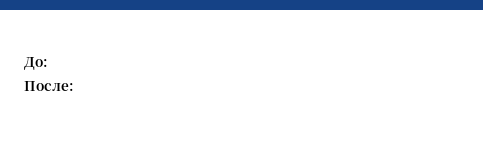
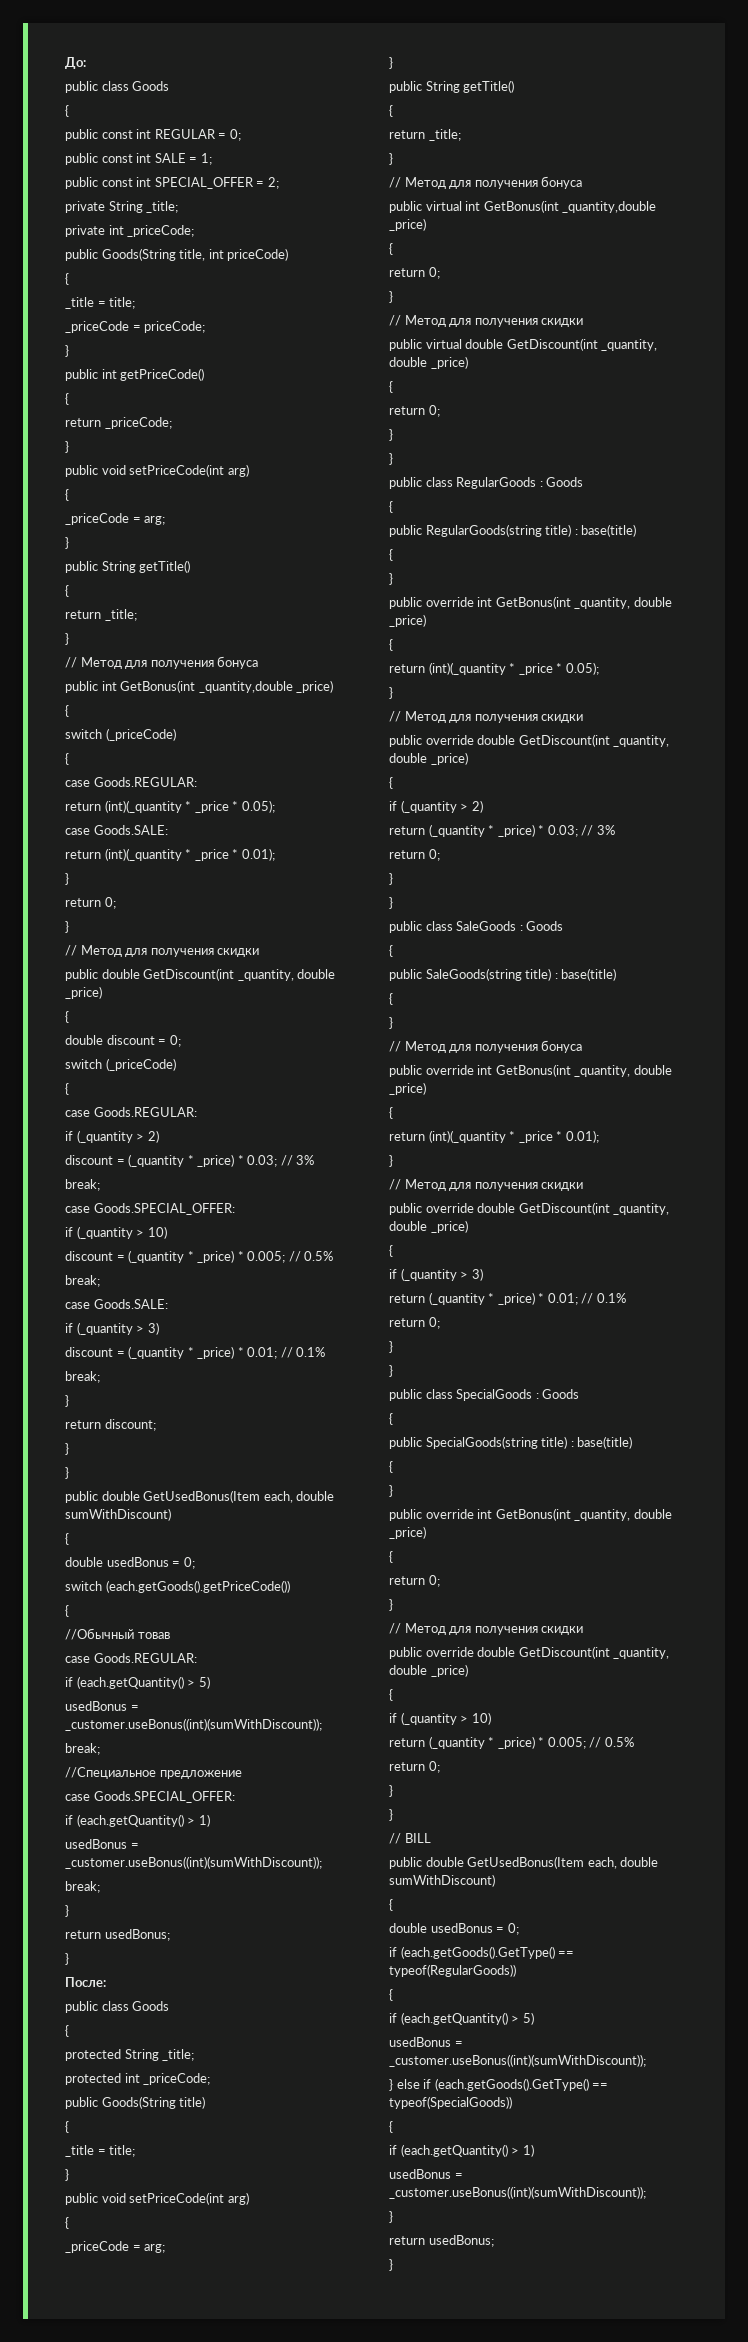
  До:
+ public class Goods
+ {
+ public const int REGULAR = 0;
+ public const int SALE = 1;
+ public const int SPECIAL_OFFER = 2;
+ private String _title;
+ private int _priceCode;
+ public Goods(String title, int priceCode)
+ {
+ _title = title;
+ _priceCode = priceCode;
+ }
+ public int getPriceCode()
+ {
+ return _priceCode;
+ }
+ public void setPriceCode(int arg)
+ {
+ _priceCode = arg;
+ }
+ public String getTitle()
+ {
+ return _title;
+ }
+ // Метод для получения бонуса
+ public int GetBonus(int _quantity,double _price)
+ {
+ switch (_priceCode)
+ {
+ case Goods.REGULAR:
+ return (int)(_quantity * _price * 0.05);
+ case Goods.SALE:
+ return (int)(_quantity * _price * 0.01);
+ }
+ return 0;
+ }
+ // Метод для получения скидки
+ public double GetDiscount(int _quantity, double _price)
+ {
+ double discount = 0;
+ switch (_priceCode)
+ {
+ case Goods.REGULAR:
+ if (_quantity > 2)
+ discount = (_quantity * _price) * 0.03; // 3%
+ break;
+ case Goods.SPECIAL_OFFER:
+ if (_quantity > 10)
+ discount = (_quantity * _price) * 0.005; // 0.5%
+ break;
+ case Goods.SALE:
+ if (_quantity > 3)
+ discount = (_quantity * _price) * 0.01; // 0.1%
+ break;
+ }
+ return discount;
+ }
+ }
+ public double GetUsedBonus(Item each, double sumWithDiscount)
+ {
+ double usedBonus = 0;
+ switch (each.getGoods().getPriceCode())
+ {
+ //Обычный товав
+ case Goods.REGULAR:
+ if (each.getQuantity() > 5)
+ usedBonus = _customer.useBonus((int)(sumWithDiscount));
+ break;
+ //Специальное предложение
+ case Goods.SPECIAL_OFFER:
+ if (each.getQuantity() > 1)
+ usedBonus = _customer.useBonus((int)(sumWithDiscount));
+ break;
+ }
+ return usedBonus;
+ }
  После:
+ public class Goods
+ {
+ protected String _title;
+ protected int _priceCode;
+ public Goods(String title)
+ {
+ _title = title;
+ }
+ public void setPriceCode(int arg)
+ {
+ _priceCode = arg;
+ }
+ public String getTitle()
+ {
+ return _title;
+ }
+ // Метод для получения бонуса
+ public virtual int GetBonus(int _quantity,double _price)
+ {
+ return 0;
+ }
+ // Метод для получения скидки
+ public virtual double GetDiscount(int _quantity, double _price)
+ {
+ return 0;
+ }
+ }
+ public class RegularGoods : Goods
+ {
+ public RegularGoods(string title) : base(title)
+ {
+ }
+ public override int GetBonus(int _quantity, double _price)
+ {
+ return (int)(_quantity * _price * 0.05);
+ }
+ // Метод для получения скидки
+ public override double GetDiscount(int _quantity, double _price)
+ {
+ if (_quantity > 2)
+ return (_quantity * _price) * 0.03; // 3%
+ return 0;
+ }
+ }
+ public class SaleGoods : Goods
+ {
+ public SaleGoods(string title) : base(title)
+ {
+ }
+ // Метод для получения бонуса
+ public override int GetBonus(int _quantity, double _price)
+ {
+ return (int)(_quantity * _price * 0.01);
+ }
+ // Метод для получения скидки
+ public override double GetDiscount(int _quantity, double _price)
+ {
+ if (_quantity > 3)
+ return (_quantity * _price) * 0.01; // 0.1%
+ return 0;
+ }
+ }
+ public class SpecialGoods : Goods
+ {
+ public SpecialGoods(string title) : base(title)
+ {
+ }
+ public override int GetBonus(int _quantity, double _price)
+ {
+ return 0;
+ }
+ // Метод для получения скидки
+ public override double GetDiscount(int _quantity, double _price)
+ {
+ if (_quantity > 10)
+ return (_quantity * _price) * 0.005; // 0.5%
+ return 0;
+ }
+ }
+ // BILL
+ public double GetUsedBonus(Item each, double sumWithDiscount)
+ {
+ double usedBonus = 0;
+ if (each.getGoods().GetType() == typeof(RegularGoods))
+ {
+ if (each.getQuantity() > 5)
+ usedBonus = _customer.useBonus((int)(sumWithDiscount));
+ } else if (each.getGoods().GetType() == typeof(SpecialGoods))
+ {
+ if (each.getQuantity() > 1)
+ usedBonus = _customer.useBonus((int)(sumWithDiscount));
+ }
+ return usedBonus;
+ }

